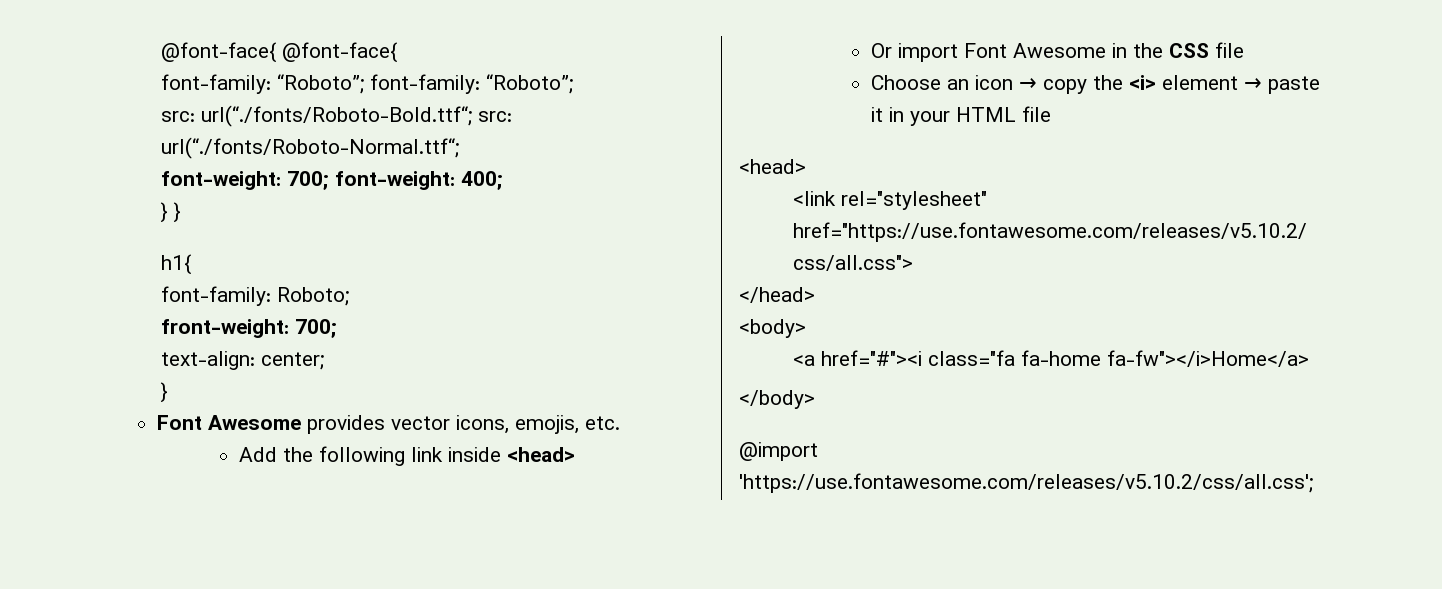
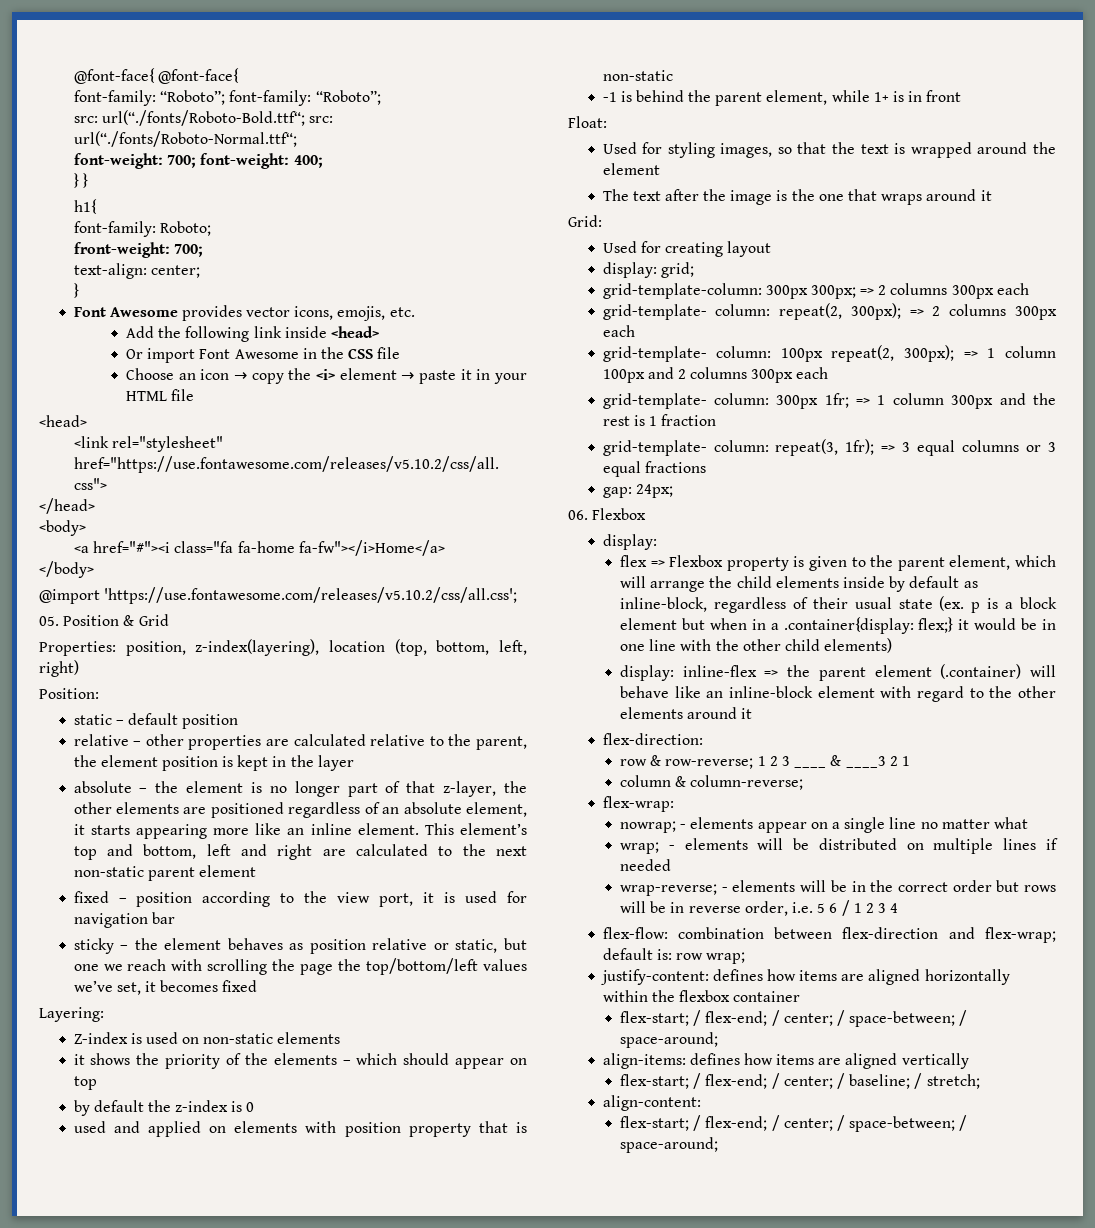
+ 05. Position & Grid
+ Properties: position, z-index(layering), location (top, bottom, left, right)
+ Position:
+ static – default position
+ relative – other properties are calculated relative to the parent, the element position is kept in the layer
+ absolute – the element is no longer part of that z-layer, the other elements are positioned regardless of an absolute element, it starts appearing more like an inline element. This element’s top and bottom, left and right are calculated to the next non-static parent element
+ fixed – position according to the view port, it is used for navigation bar
+ sticky – the element behaves as position relative or static, but one we reach with scrolling the page the top/bottom/left values we’ve set, it becomes fixed
+ Layering:
+ Z-index is used on non-static elements
+ it shows the priority of the elements – which should appear on top
+ by default the z-index is 0
+ used and applied on elements with position property that is non-static
+ -1 is behind the parent element, while 1+ is in front
+ Float:
+ Used for styling images, so that the text is wrapped around the element
+ The text after the image is the one that wraps around it
+ Grid:
+ Used for creating layout
+ display: grid;
+ grid-template-column: 300px 300px; => 2 columns 300px each
+ grid-template- column: repeat(2, 300px); => 2 columns 300px each
+ grid-template- column: 100px repeat(2, 300px); => 1 column 100px and 2 columns 300px each
+ grid-template- column: 300px 1fr; => 1 column 300px and the rest is 1 fraction
+ grid-template- column: repeat(3, 1fr); => 3 equal columns or 3 equal fractions
+ gap: 24px;
+ 06. Flexbox
+ display:
+ flex => Flexbox property is given to the parent element, which will arrange the child elements inside by default as inline-block, regardless of their usual state (ex. p is a block element but when in a .container{display: flex;} it would be in one line with the other child elements)
+ display: inline-flex => the parent element (.container) will behave like an inline-block element with regard to the other elements around it
+ flex-direction:
+ row & row-reverse; 1 2 3 ____ & ____3 2 1
+ column & column-reverse;
+ flex-wrap:
+ nowrap; - elements appear on a single line no matter what
+ wrap; - elements will be distributed on multiple lines if needed
+ wrap-reverse; - elements will be in the correct order but rows will be in reverse order, i.e. 5 6 / 1 2 3 4
+ flex-flow: combination between flex-direction and flex-wrap; default is: row wrap;
+ justify-content: defines how items are aligned horizontally within the flexbox container
+ flex-start; / flex-end; / center; / space-between; / space-around;
+ align-items: defines how items are aligned vertically
+ flex-start; / flex-end; / center; / baseline; / stretch;
+ align-content:
+ flex-start; / flex-end; / center; / space-between; / space-around;

